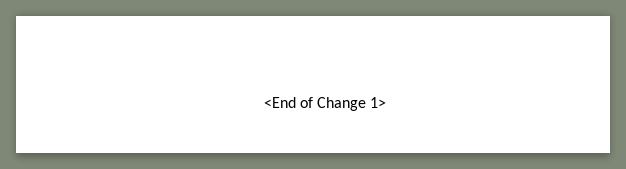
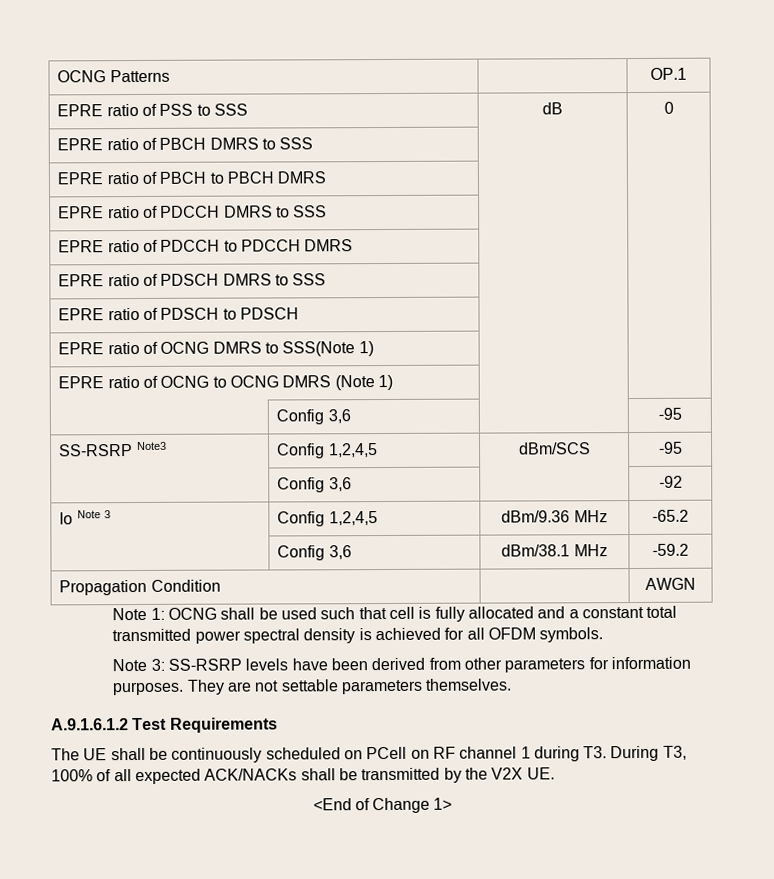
+ OCNG Patterns | | OP.1
+ EPRE ratio of PSS to SSS | dB | 0
+ EPRE ratio of PBCH DMRS to SSS | |
+ EPRE ratio of PBCH to PBCH DMRS | |
+ EPRE ratio of PDCCH DMRS to SSS | |
+ EPRE ratio of PDCCH to PDCCH DMRS | |
+ EPRE ratio of PDSCH DMRS to SSS | |
+ EPRE ratio of PDSCH to PDSCH | |
+ EPRE ratio of OCNG DMRS to SSS(Note 1) | |
+ EPRE ratio of OCNG to OCNG DMRS (Note 1) | |
+ | Config 3,6 | | -95
+ SS-RSRP Note3 | Config 1,2,4,5 | dBm/SCS | -95
+ | Config 3,6 | | -92
+ Io Note 3 | Config 1,2,4,5 | dBm/9.36 MHz | -65.2
+ | Config 3,6 | dBm/38.1 MHz | -59.2
+ Propagation Condition | | AWGN
+ Note 1: OCNG shall be used such that cell is fully allocated and a constant total transmitted power spectral density is achieved for all OFDM symbols.
+ Note 3: SS-RSRP levels have been derived from other parameters for information purposes. They are not settable parameters themselves.
+ A.9.1.6.1.2 Test Requirements
+ The UE shall be continuously scheduled on PCell on RF channel 1 during T3. During T3, 100% of all expected ACK/NACKs shall be transmitted by the V2X UE.

